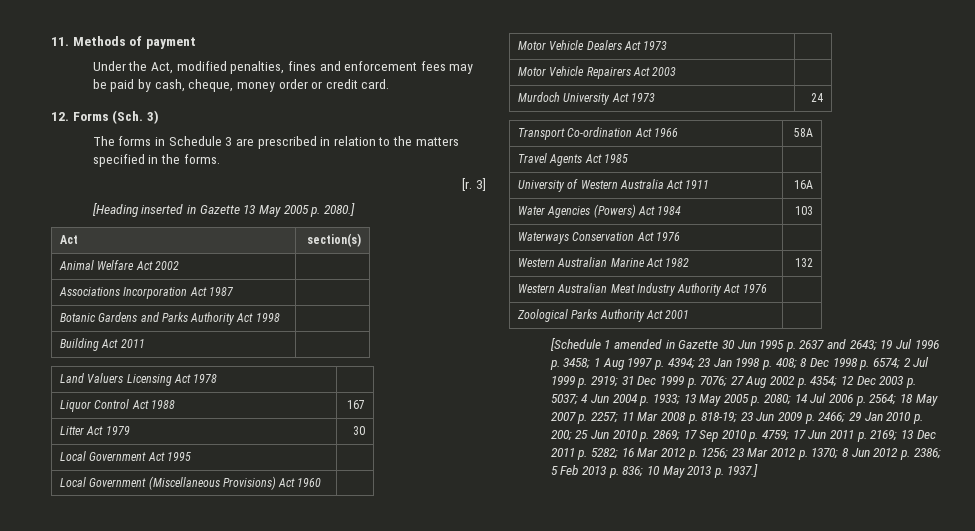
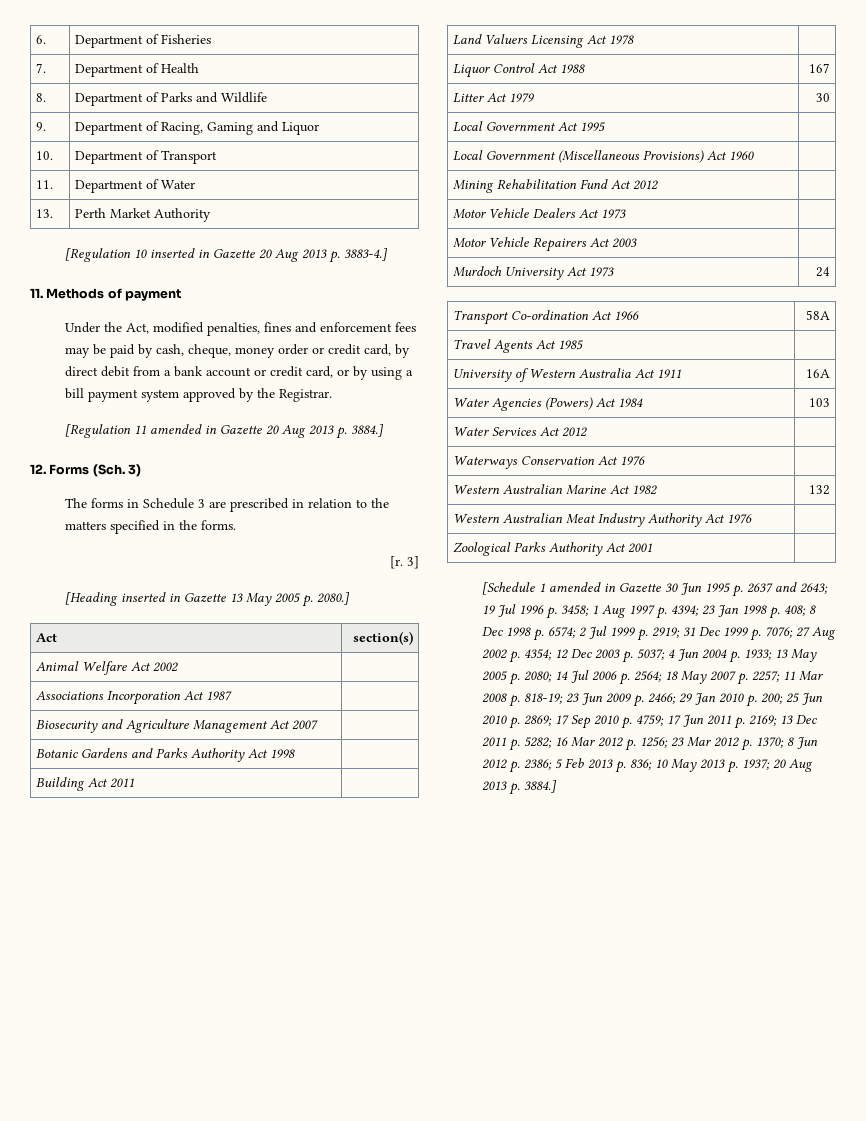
+ 6. | Department of Fisheries
+ 7. | Department of Health
+ 8. | Department of Parks and Wildlife
+ 9. | Department of Racing, Gaming and Liquor
+ 10. | Department of Transport
+ 11. | Department of Water
+ 13. | Perth Market Authority
+ [Regulation 10 inserted in Gazette 20 Aug 2013 p. 3883-4.]
- Under the Act, modified penalties, fines and enforcement fees may be paid by cash, cheque, money order or credit card.
+ Under the Act, modified penalties, fines and enforcement fees may be paid by cash, cheque, money order or credit card, by direct debit from a bank account or credit card, or by using a bill payment system approved by the Registrar.
+ [Regulation 11 amended in Gazette 20 Aug 2013 p. 3884.]
+ Biosecurity and Agriculture Management Act 2007 |
+ Mining Rehabilitation Fund Act 2012 |
+ Water Services Act 2012 |
- 10 May 2013 p. 1937.]
+ 10 May 2013 p. 1937; 20 Aug 2013 p. 3884.]

